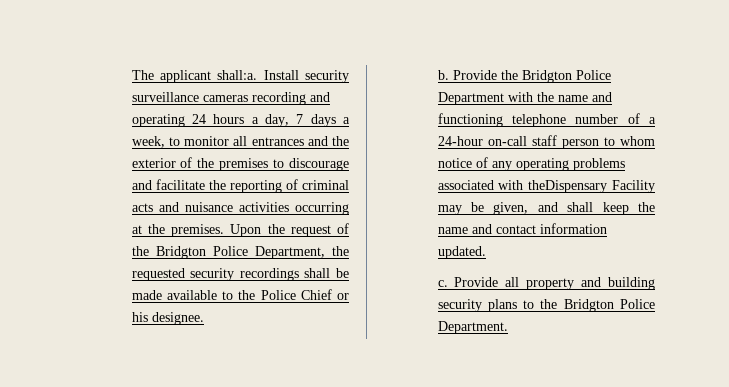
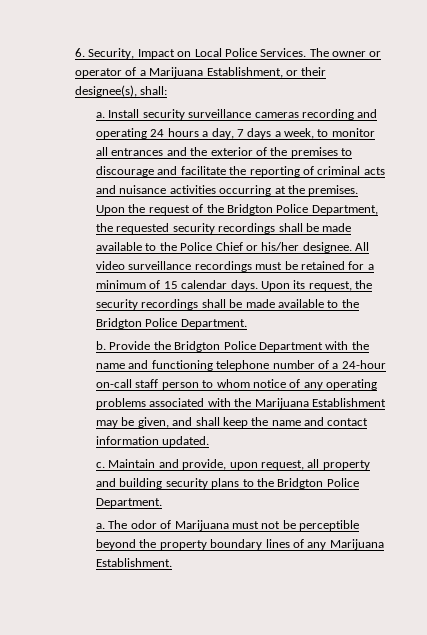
- The applicant shall:a.
+ 6. Security, Impact on Local Police Services. The owner or operator of a Marijuana Establishment, or their designee(s), shall:
+ a.
- Upon the request of the Bridgton Police Department, the requested security recordings shall be made available to the Police Chief or his designee.
+ Upon the request of the Bridgton Police Department, the requested security recordings shall be made available to the Police Chief or his/her designee. All video surveillance recordings must be retained for a minimum of 15 calendar days. Upon its request, the security recordings shall be made available to the Bridgton Police Department.
- Provide the Bridgton Police Department with the name and functioning telephone number of a 24-hour on-call staff person to whom notice of any operating problems associated with theDispensary Facility may be given, and shall keep the name and contact information updated.
+ Provide the Bridgton Police Department with the name and functioning telephone number of a 24-hour on-call staff person to whom notice of any operating problems associated with the Marijuana Establishment may be given, and shall keep the name and contact information updated.
- Provide all property and building security plans to the Bridgton Police Department.
+ Maintain and provide, upon request, all property and building security plans to the Bridgton Police Department.
+ a. The odor of Marijuana must not be perceptible beyond the property boundary lines of any Marijuana Establishment.

